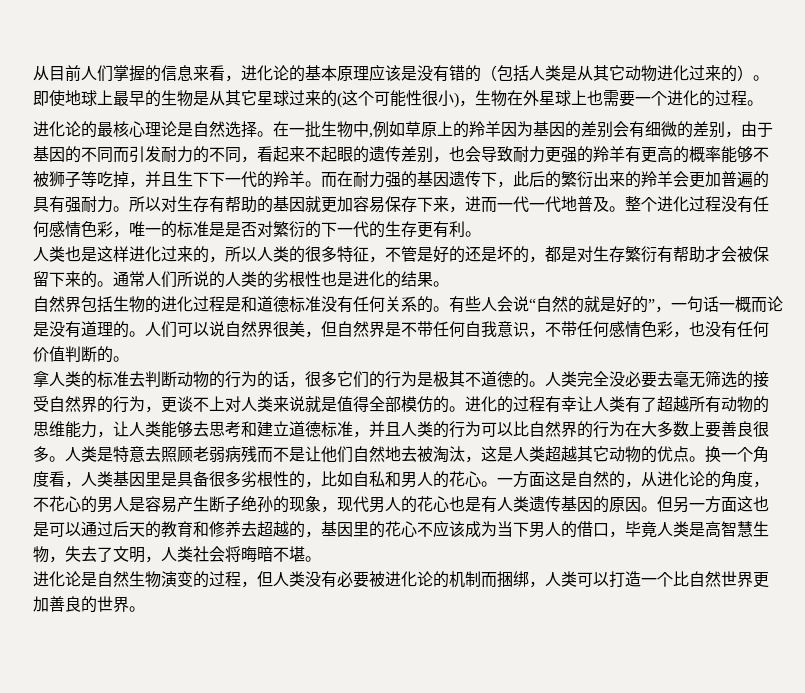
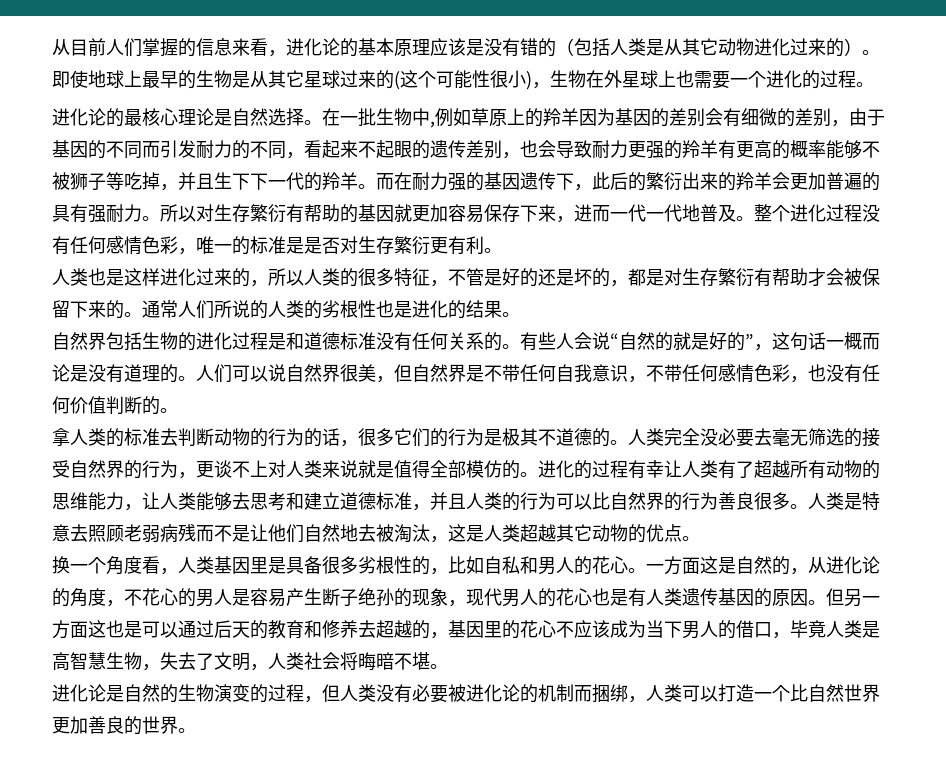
- 所以对生存有帮助的基因就更加容易保存下来，进而一代一代地普及。
+ 所以对生存繁衍有帮助的基因就更加容易保存下来，进而一代一代地普及。
- 整个进化过程没有任何感情色彩，唯一的标准是是否对繁衍的下一代的生存更有利。
+ 整个进化过程没有任何感情色彩，唯一的标准是是否对生存繁衍更有利。
- 有些人会说“自然的就是好的”，一句话一概而论是没有道理的。
+ 有些人会说“自然的就是好的”，这句话一概而论是没有道理的。
- 进化的过程有幸让人类有了超越所有动物的思维能力，让人类能够去思考和建立道德标准，并且人类的行为可以比自然界的行为在大多数上要善良很多。
+ 进化的过程有幸让人类有了超越所有动物的思维能力，让人类能够去思考和建立道德标准，并且人类的行为可以比自然界的行为善良很多。
- 人类是特意去照顾老弱病残而不是让他们自然地去被淘汰，这是人类超越其它动物的优点。换一个角度看，人类基因里是具备很多劣根性的，比如自私和男人的花心。
+ 人类是特意去照顾老弱病残而不是让他们自然地去被淘汰，这是人类超越其它动物的优点。
+ 换一个角度看，人类基因里是具备很多劣根性的，比如自私和男人的花心。
- 进化论是自然生物演变的过程，但人类没有必要被进化论的机制而捆绑，人类可以打造一个比自然世界更加善良的世界。
+ 进化论是自然的生物演变的过程，但人类没有必要被进化论的机制而捆绑，人类可以打造一个比自然世界更加善良的世界。

